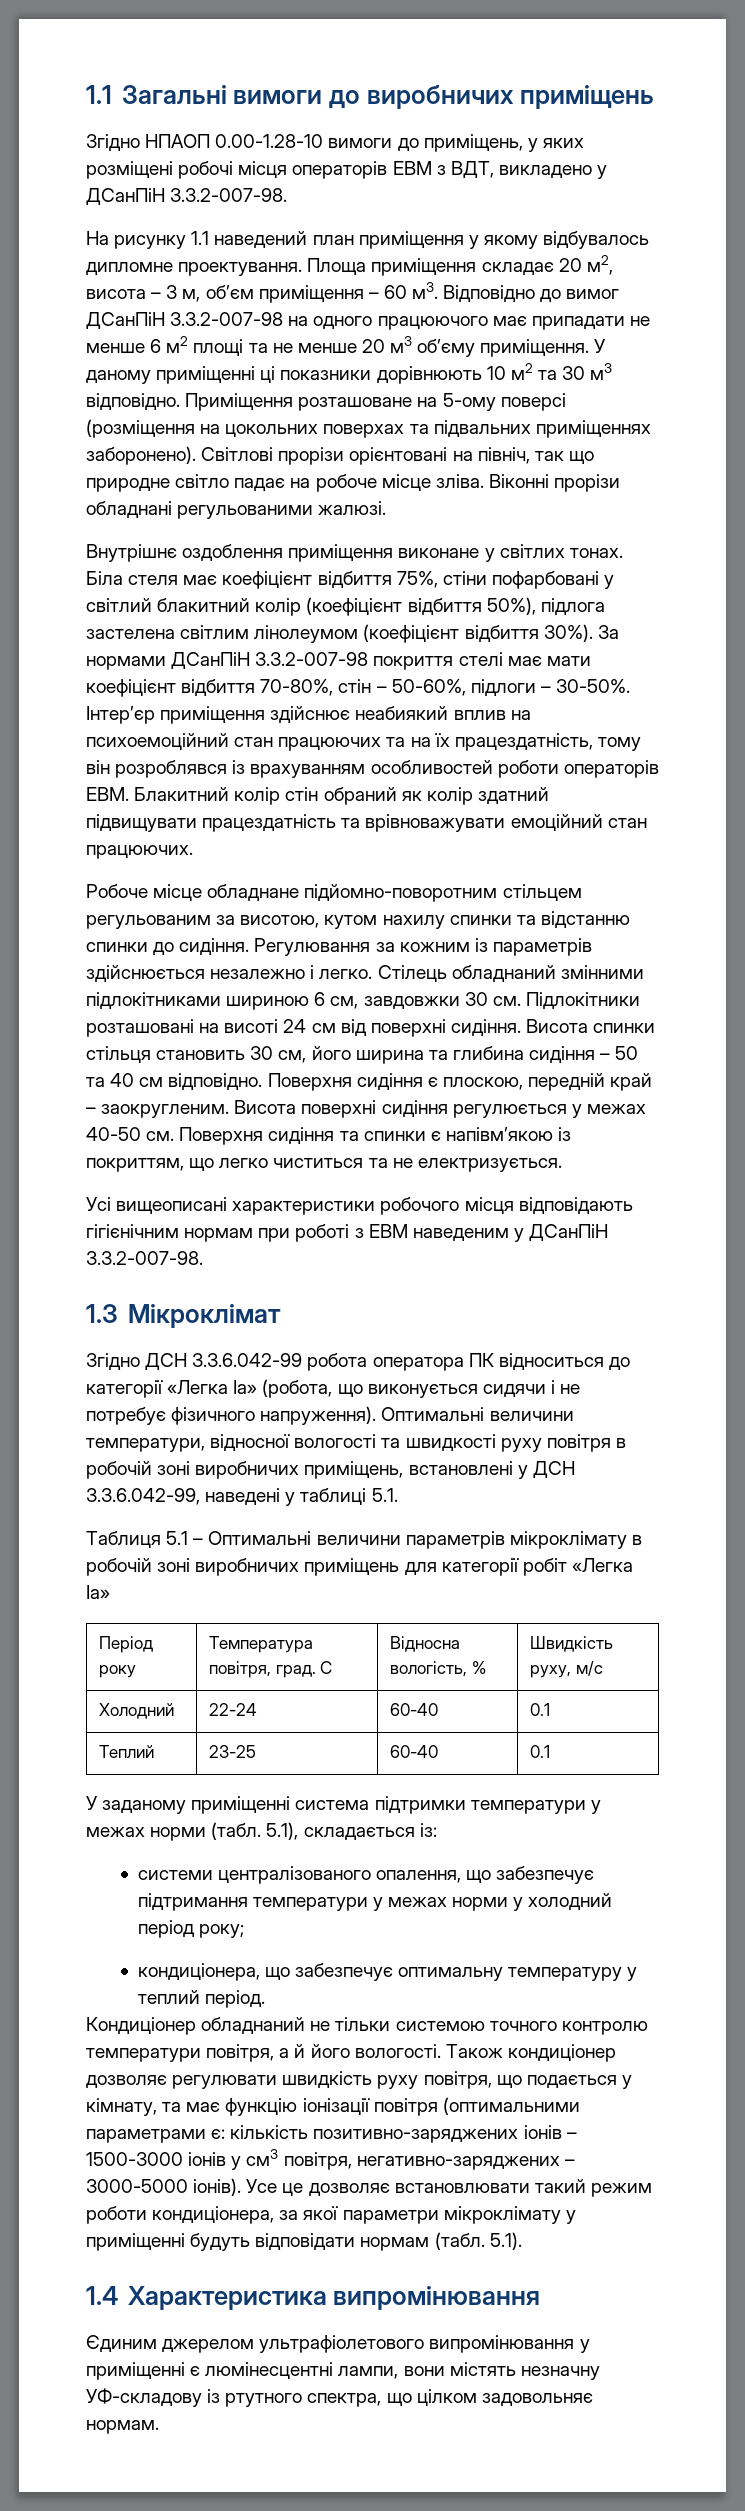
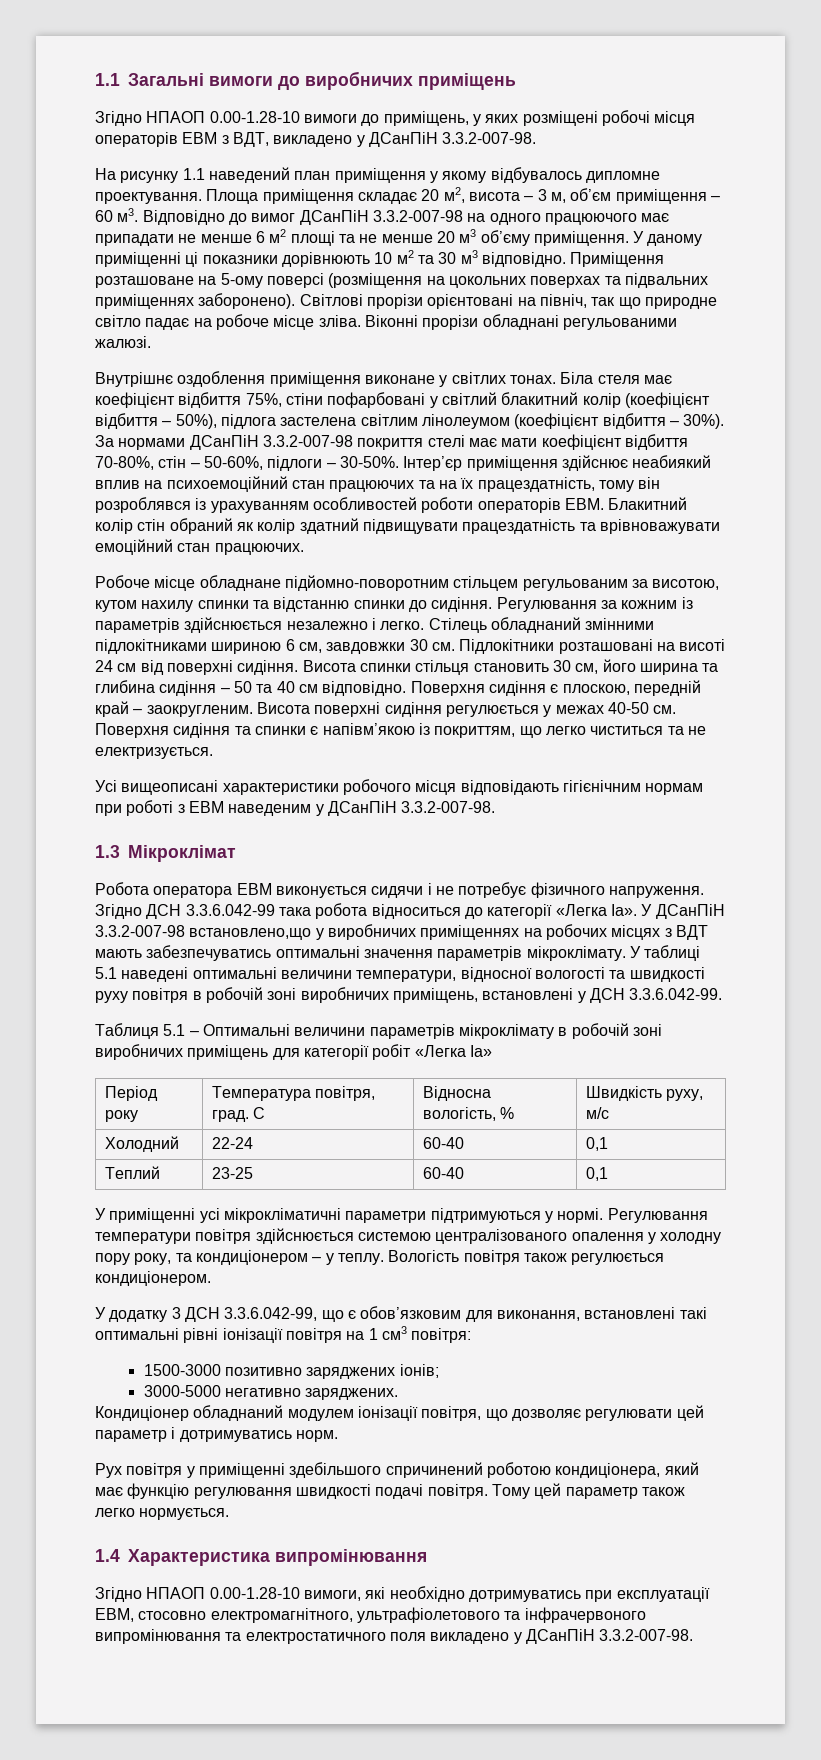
- Біла стеля має коефіцієнт відбиття 75%, стіни пофарбовані у світлий блакитний колір (коефіцієнт відбиття 50%), підлога застелена світлим лінолеумом (коефіцієнт відбиття 30%).
+ Біла стеля має коефіцієнт відбиття 75%, стіни пофарбовані у світлий блакитний колір (коефіцієнт відбиття – 50%), підлога застелена світлим лінолеумом (коефіцієнт відбиття – 30%).
- Інтер’єр приміщення здійснює неабиякий вплив на психоемоційний стан працюючих та на їх працездатність, тому він розроблявся із врахуванням особливостей роботи операторів ЕВМ. Блакитний колір стін обраний як колір здатний підвищувати працездатність та врівноважувати емоційний стан працюючих.
+ Інтер’єр приміщення здійснює неабиякий вплив на психоемоційний стан працюючих та на їх працездатність, тому він розроблявся із урахуванням особливостей роботи операторів ЕВМ. Блакитний колір стін обраний як колір здатний підвищувати працездатність та врівноважувати емоційний стан працюючих.
- Згідно ДСН 3.3.6.042-99 робота оператора ПК відноситься до категорії «Легка Іа» (робота, що виконується сидячи і не потребує фізичного напруження). Оптимальні величини температури, відносної вологості та швидкості руху повітря в робочій зоні виробничих приміщень, встановлені у ДСН 3.3.6.042-99, наведені у таблиці 5.1.
+ Робота оператора ЕВМ виконується сидячи і не потребує фізичного напруження. Згідно ДСН 3.3.6.042-99 така робота відноситься до категорії «Легка Іа». У ДСанПіН 3.3.2-007-98 встановлено,що у виробничих приміщеннях на робочих місцях з ВДТ мають забезпечуватись оптимальні значення параметрів мікроклімату. У таблиці 5.1 наведені оптимальні величини температури, відносної вологості та швидкості руху повітря в робочій зоні виробничих приміщень, встановлені у ДСН 3.3.6.042-99.
- Холодний | 22-24 | 60-40 | 0.1
+ Холодний | 22-24 | 60-40 | 0,1
- Теплий | 23-25 | 60-40 | 0.1
- У заданому приміщенні система підтримки температури у межах норми (табл. 5.1), складається із:
- системи централізованого опалення, що забезпечує підтримання температури у межах норми у холодний період року;
- кондиціонера, що забезпечує оптимальну температуру у теплий період.
- Кондиціонер обладнаний не тільки системою точного контролю температури повітря, а й його вологості. Також кондиціонер дозволяє регулювати швидкість руху повітря, що подається у кімнату, та має функцію іонізації повітря (оптимальними параметрами є: кількість позитивно-заряджених іонів – 1500-3000 іонів у см3 повітря, негативно-заряджених – 3000-5000 іонів). Усе це дозволяє встановлювати такий режим роботи кондиціонера, за якої параметри мікроклімату у приміщенні будуть відповідати нормам (табл. 5.1).
+ Теплий | 23-25 | 60-40 | 0,1
+ У приміщенні усі мікрокліматичні параметри підтримуються у нормі. Регулювання температури повітря здійснюється системою централізованого опалення у холодну пору року, та кондиціонером – у теплу. Вологість повітря також регулюється кондиціонером.
+ У додатку 3 ДСН 3.3.6.042-99, що є обов’язковим для виконання, встановлені такі оптимальні рівні іонізації повітря на 1 см3 повітря:
+ 1500-3000 позитивно заряджених іонів;
+ 3000-5000 негативно заряджених.
+ Кондиціонер обладнаний модулем іонізації повітря, що дозволяє регулювати цей параметр і дотримуватись норм.
+ Рух повітря у приміщенні здебільшого спричинений роботою кондиціонера, який має функцію регулювання швидкості подачі повітря. Тому цей параметр також легко нормується.
  1.4 Характеристика випромінювання
- Єдиним джерелом ультрафіолетового випромінювання у приміщенні є люмінесцентні лампи, вони містять незначну УФ-складову із ртутного спектра, що цілком задовольняє нормам.
+ Згідно НПАОП 0.00-1.28-10 вимоги, які необхідно дотримуватись при експлуатації ЕВМ, стосовно електромагнітного, ультрафіолетового та інфрачервоного випромінювання та електростатичного поля викладено у ДСанПіН 3.3.2-007-98.

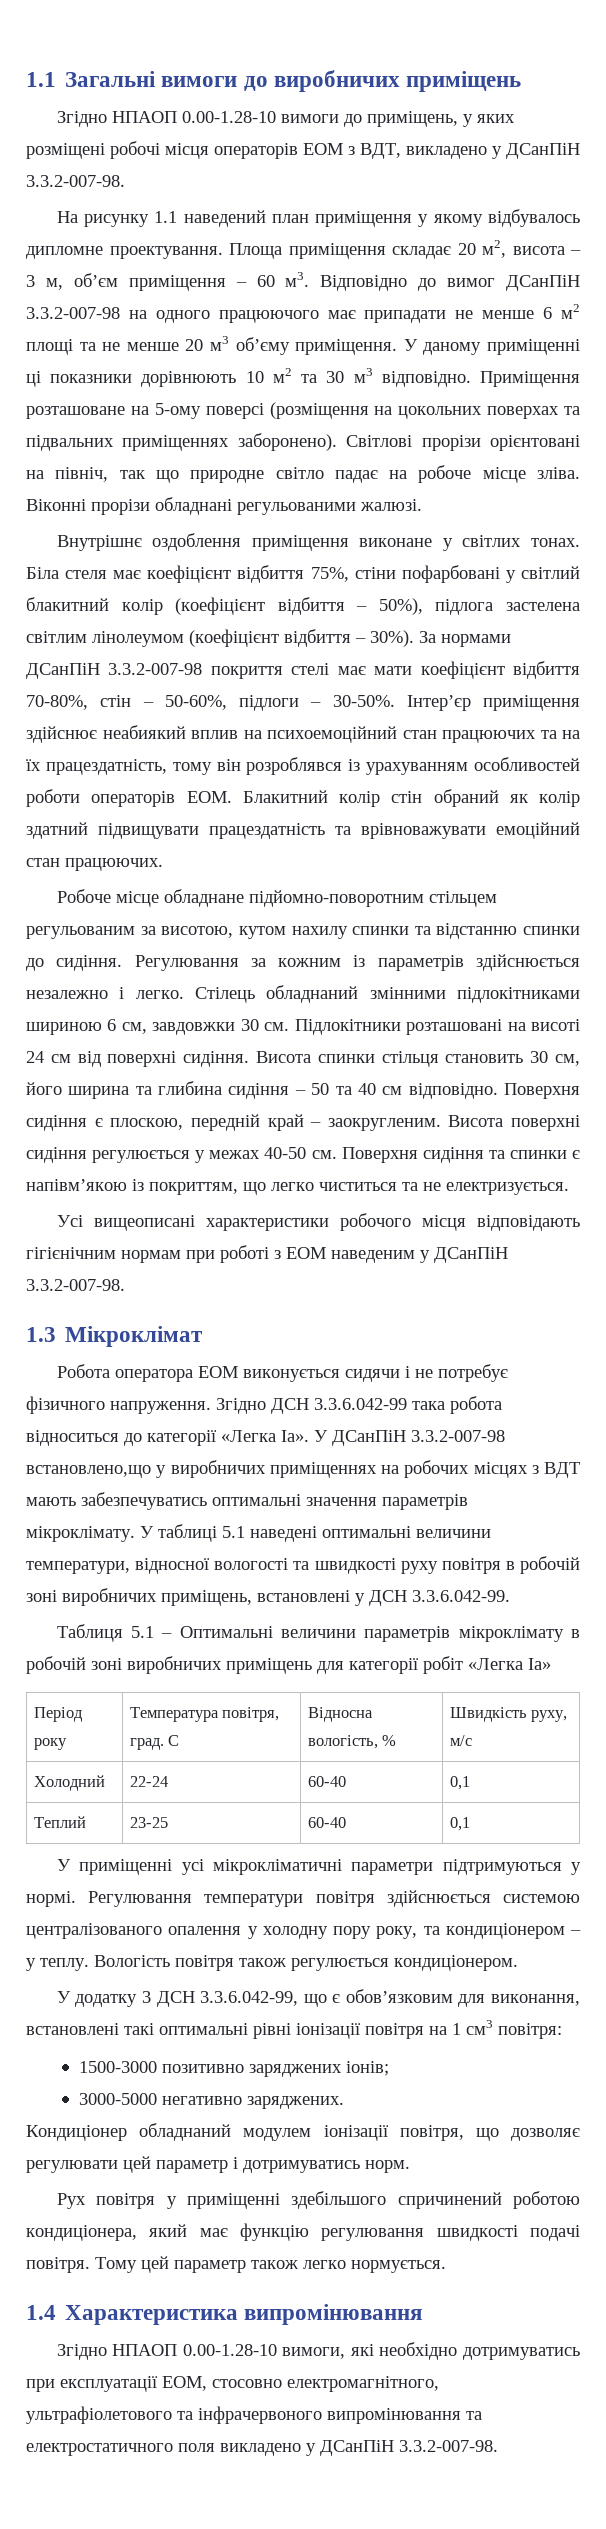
- Згідно НПАОП 0.00-1.28-10 вимоги до приміщень, у яких розміщені робочі місця операторів ЕВМ з ВДТ, викладено у ДСанПіН 3.3.2-007-98.
+ Згідно НПАОП 0.00-1.28-10 вимоги до приміщень, у яких розміщені робочі місця операторів ЕОМ з ВДТ, викладено у ДСанПіН 3.3.2-007-98.
- Інтер’єр приміщення здійснює неабиякий вплив на психоемоційний стан працюючих та на їх працездатність, тому він розроблявся із урахуванням особливостей роботи операторів ЕВМ. Блакитний колір стін обраний як колір здатний підвищувати працездатність та врівноважувати емоційний стан працюючих.
+ Інтер’єр приміщення здійснює неабиякий вплив на психоемоційний стан працюючих та на їх працездатність, тому він розроблявся із урахуванням особливостей роботи операторів ЕОМ. Блакитний колір стін обраний як колір здатний підвищувати працездатність та врівноважувати емоційний стан працюючих.
- Усі вищеописані характеристики робочого місця відповідають гігієнічним нормам при роботі з ЕВМ наведеним у ДСанПіН 3.3.2-007-98.
+ Усі вищеописані характеристики робочого місця відповідають гігієнічним нормам при роботі з ЕОМ наведеним у ДСанПіН 3.3.2-007-98.
- Робота оператора ЕВМ виконується сидячи і не потребує фізичного напруження.
+ Робота оператора ЕОМ виконується сидячи і не потребує фізичного напруження.
- Згідно НПАОП 0.00-1.28-10 вимоги, які необхідно дотримуватись при експлуатації ЕВМ, стосовно електромагнітного, ультрафіолетового та інфрачервоного випромінювання та електростатичного поля викладено у ДСанПіН 3.3.2-007-98.
+ Згідно НПАОП 0.00-1.28-10 вимоги, які необхідно дотримуватись при експлуатації ЕОМ, стосовно електромагнітного, ультрафіолетового та інфрачервоного випромінювання та електростатичного поля викладено у ДСанПіН 3.3.2-007-98.

